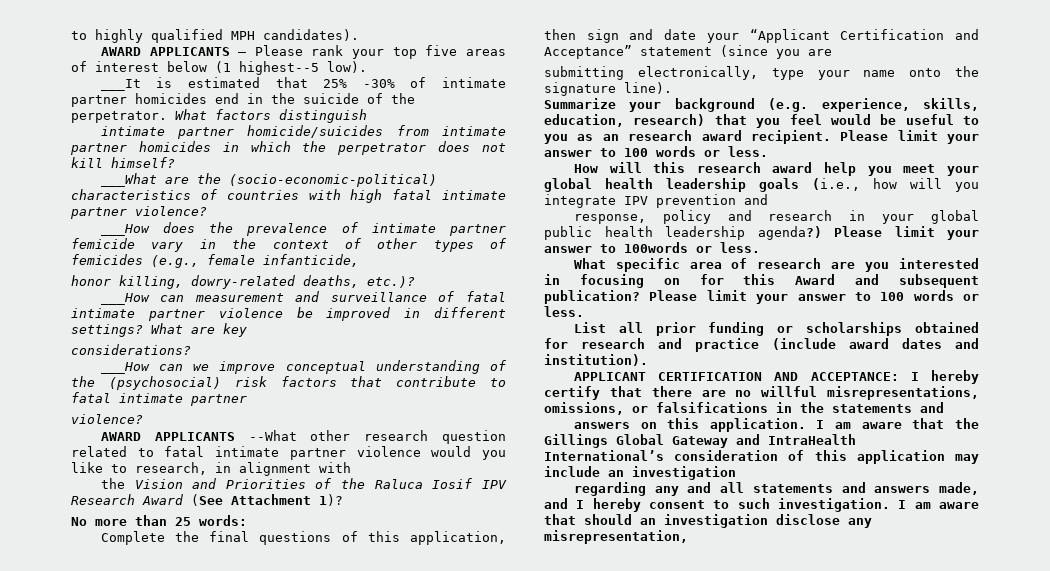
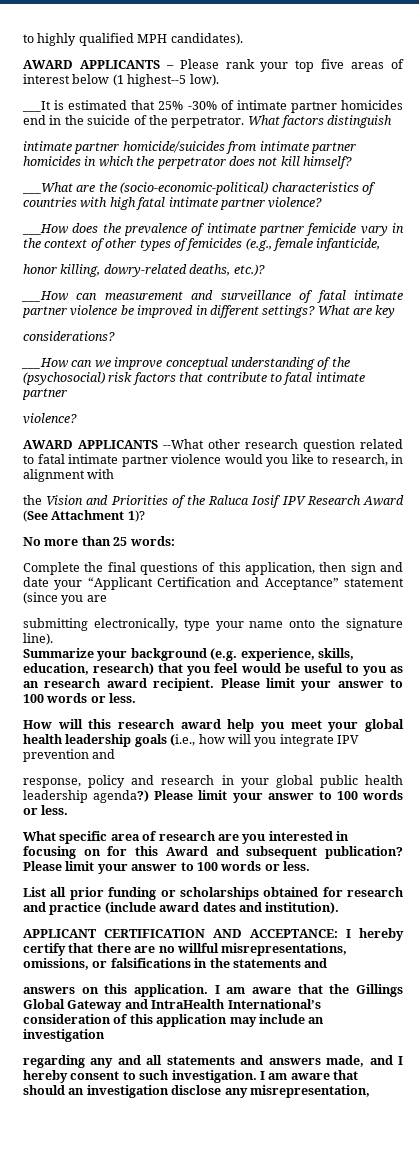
- response, policy and research in your global public health leadership agenda?) Please limit your answer to 100words or less.
+ response, policy and research in your global public health leadership agenda?) Please limit your answer to 100 words or less.

